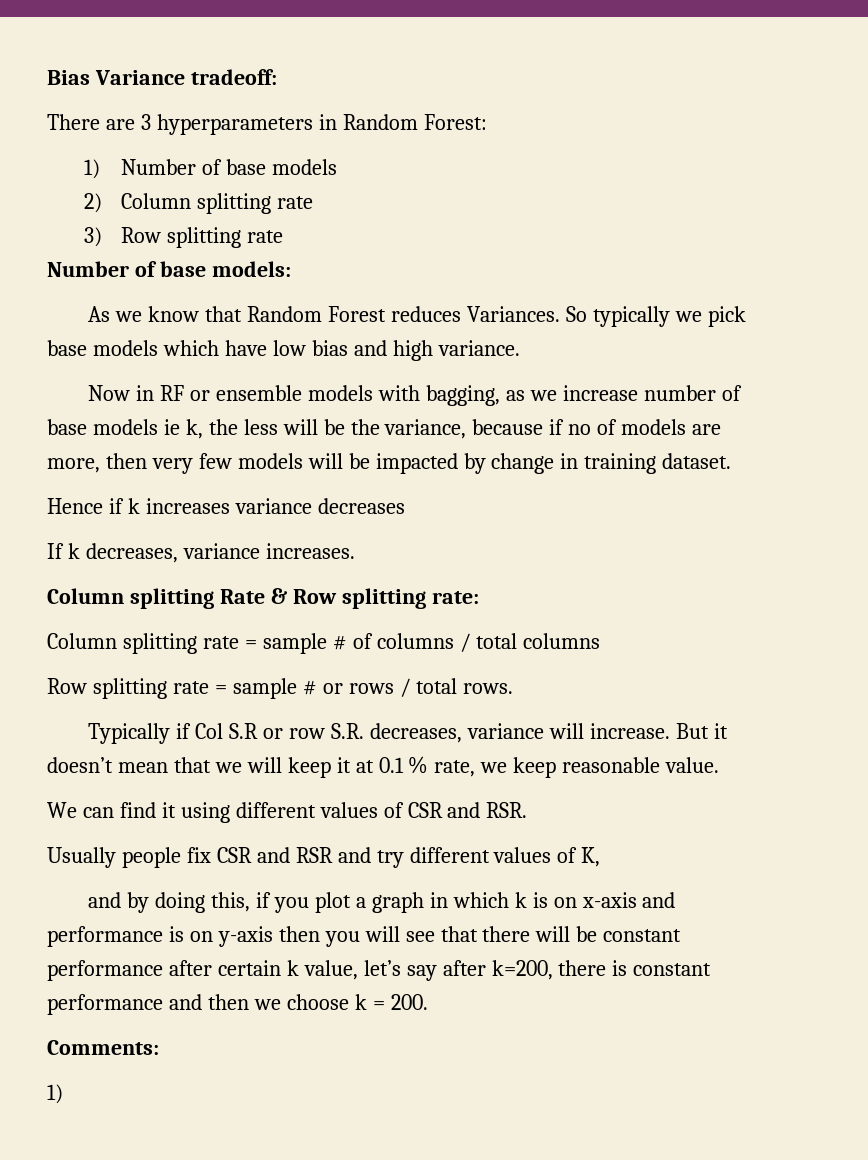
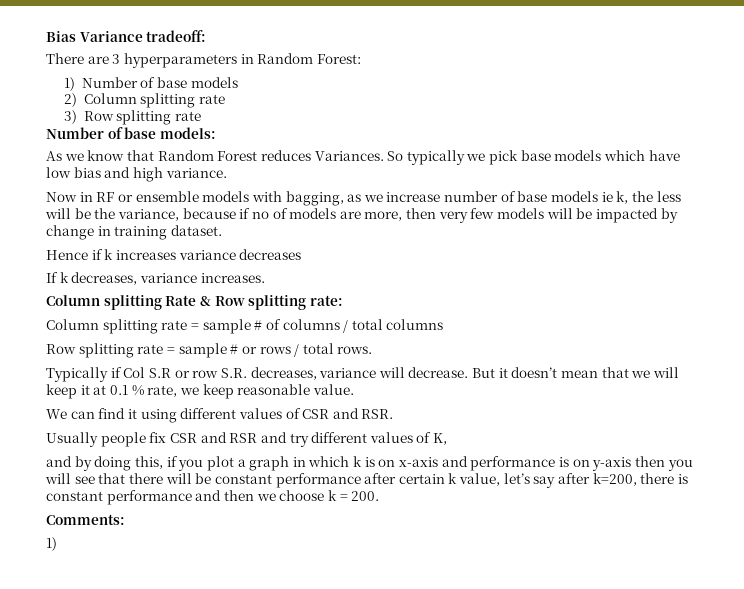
- Typically if Col S.R or row S.R. decreases, variance will increase.
+ Typically if Col S.R or row S.R. decreases, variance will decrease.

